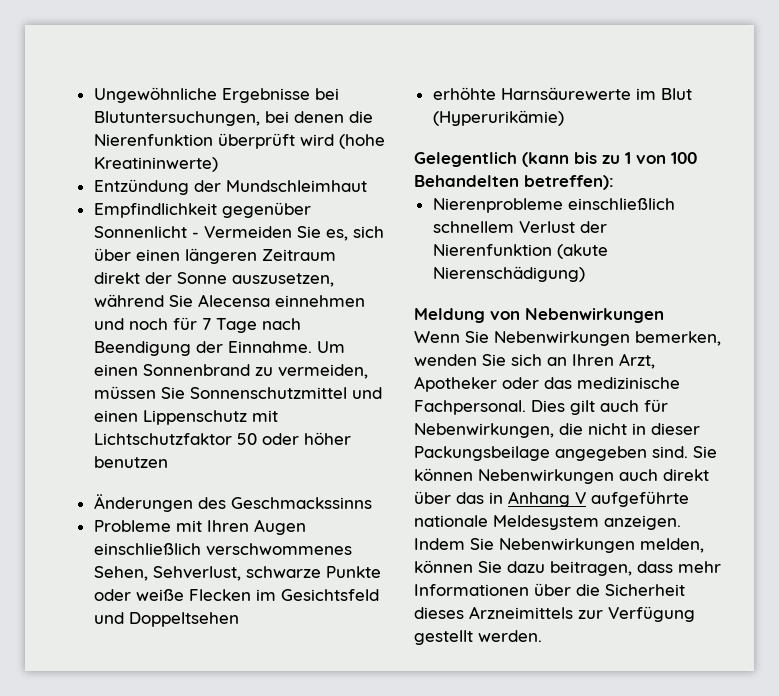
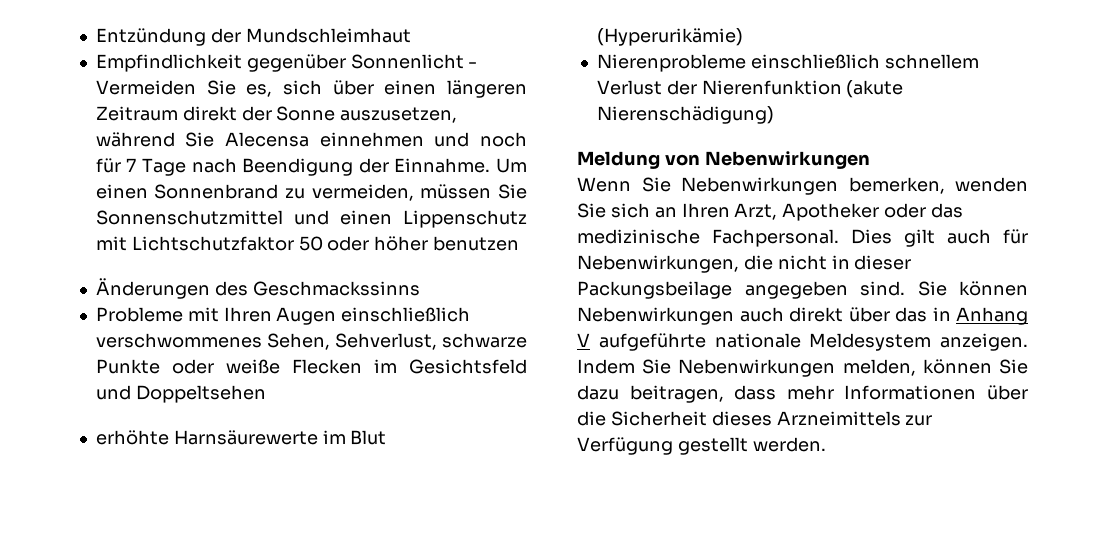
- Ungewöhnliche Ergebnisse bei Blutuntersuchungen, bei denen die Nierenfunktion überprüft wird (hohe Kreatininwerte)
- Gelegentlich (kann bis zu 1 von 100 Behandelten betreffen):

